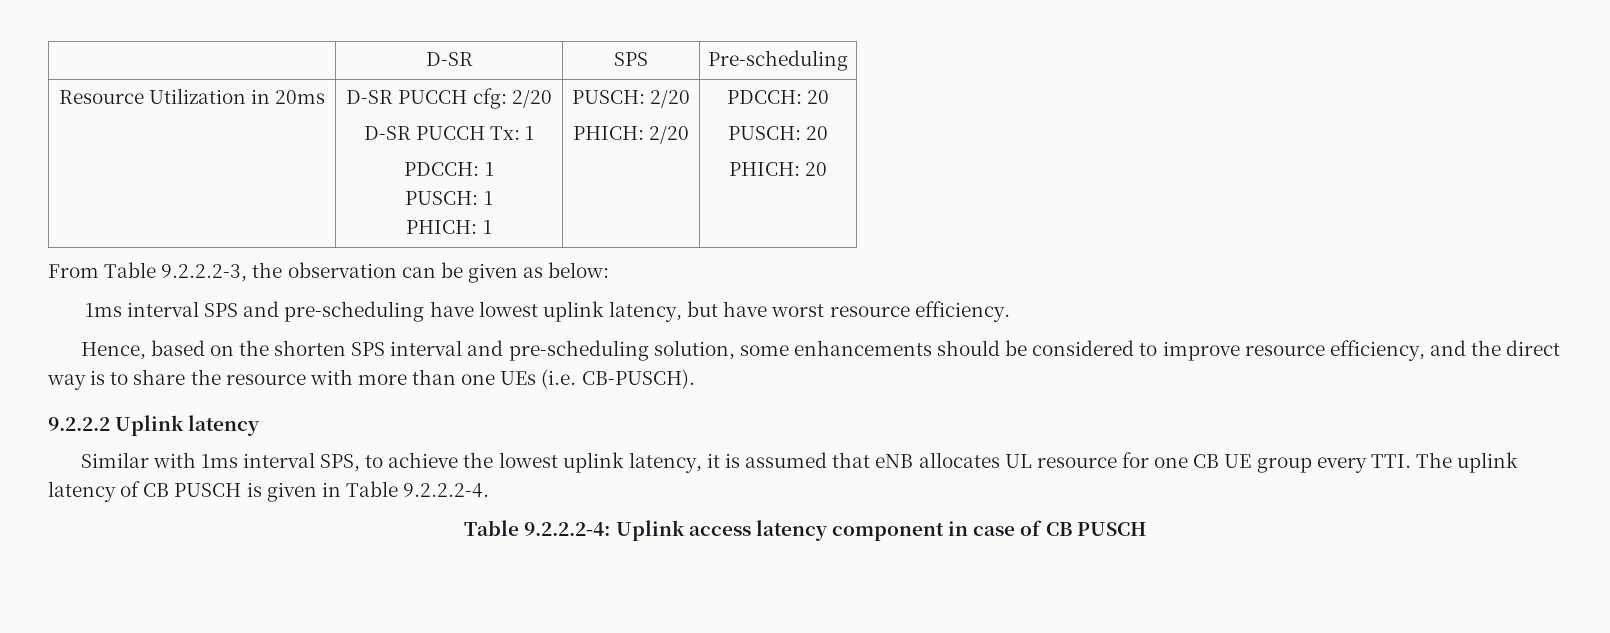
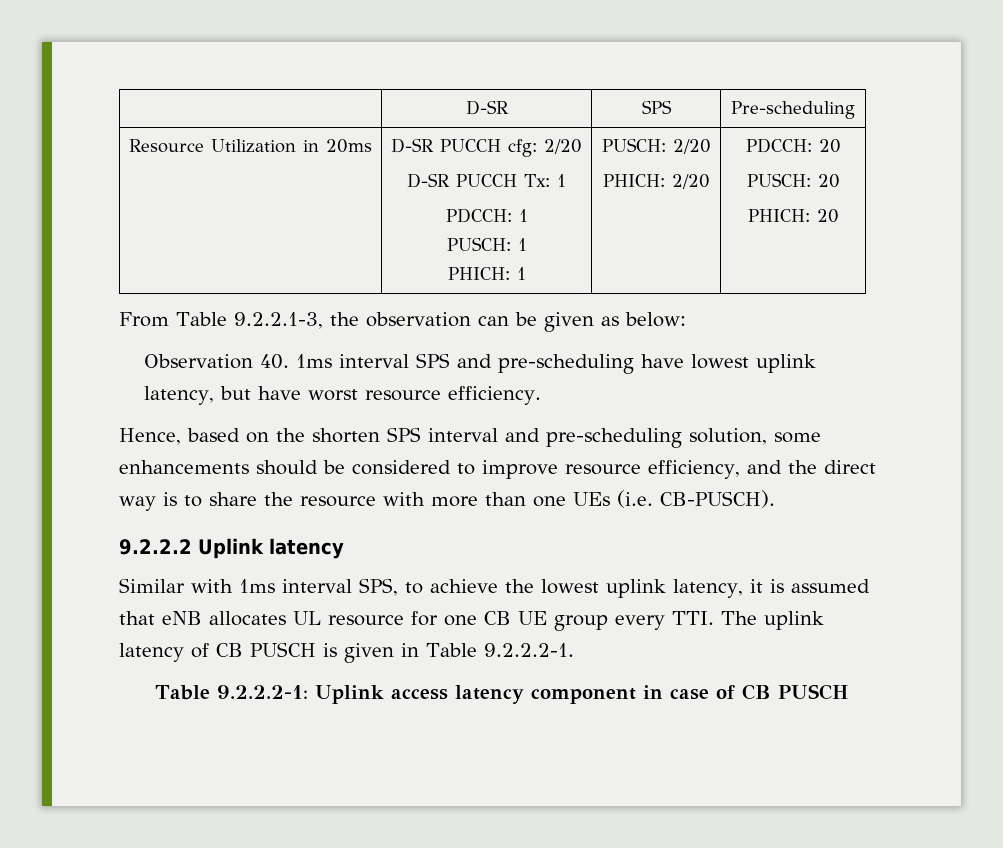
- From Table 9.2.2.2-3, the observation can be given as below:
+ From Table 9.2.2.1-3, the observation can be given as below:
- 1ms interval SPS and pre-scheduling have lowest uplink latency, but have worst resource efficiency.
+ Observation 40. 1ms interval SPS and pre-scheduling have lowest uplink latency, but have worst resource efficiency.
- Similar with 1ms interval SPS, to achieve the lowest uplink latency, it is assumed that eNB allocates UL resource for one CB UE group every TTI. The uplink latency of CB PUSCH is given in Table 9.2.2.2-4.
- Table 9.2.2.2-4: Uplink access latency component in case of CB PUSCH
+ Similar with 1ms interval SPS, to achieve the lowest uplink latency, it is assumed that eNB allocates UL resource for one CB UE group every TTI. The uplink latency of CB PUSCH is given in Table 9.2.2.2-1.
+ Table 9.2.2.2-1: Uplink access latency component in case of CB PUSCH

